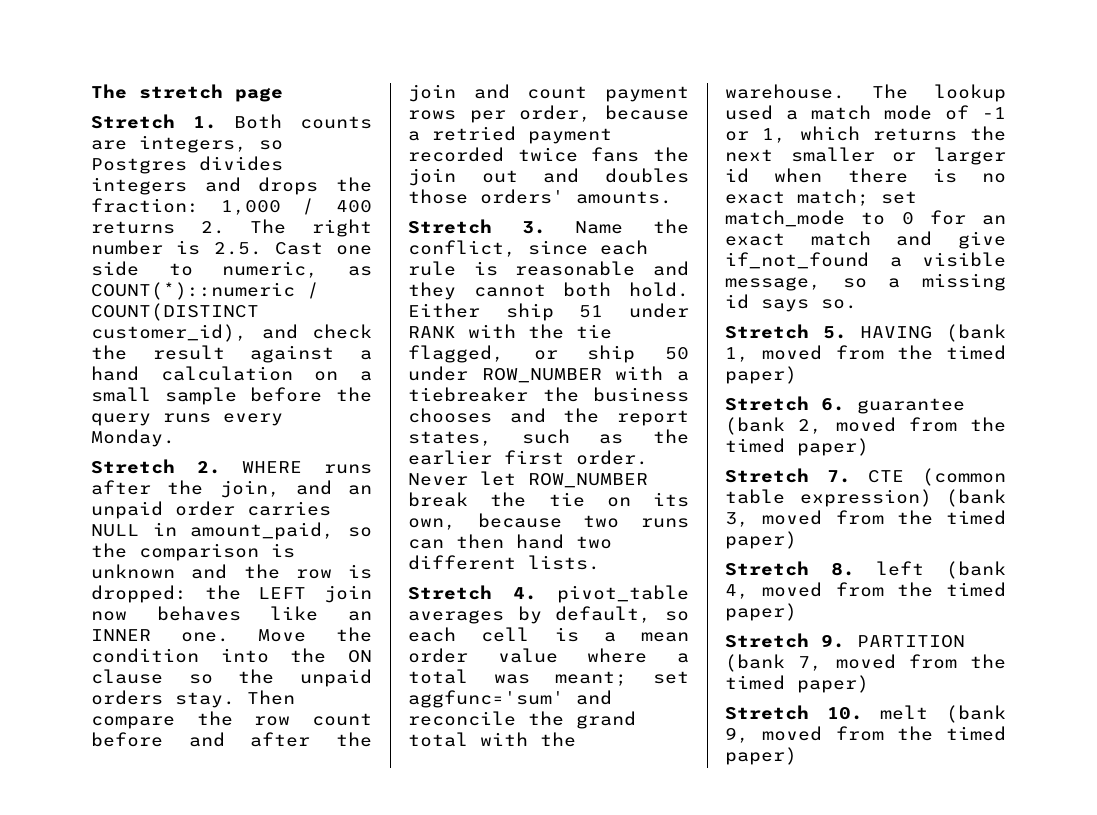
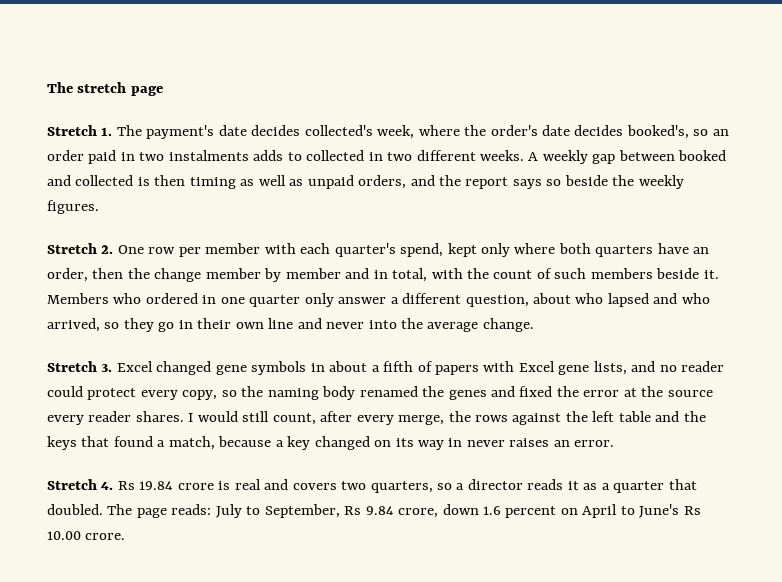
- Stretch 1. Both counts are integers, so Postgres divides integers and drops the fraction: 1,000 / 400 returns 2. The right number is 2.5. Cast one side to numeric, as COUNT(*)::numeric / COUNT(DISTINCT customer_id), and check the result against a hand calculation on a small sample before the query runs every Monday.
- Stretch 2. WHERE runs after the join, and an unpaid order carries NULL in amount_paid, so the comparison is unknown and the row is dropped: the LEFT join now behaves like an INNER one. Move the condition into the ON clause so the unpaid orders stay. Then compare the row count before and after the join and count payment rows per order, because a retried payment recorded twice fans the join out and doubles those orders' amounts.
- Stretch 3. Name the conflict, since each rule is reasonable and they cannot both hold. Either ship 51 under RANK with the tie flagged, or ship 50 under ROW_NUMBER with a tiebreaker the business chooses and the report states, such as the earlier first order. Never let ROW_NUMBER break the tie on its own, because two runs can then hand two different lists.
- Stretch 4. pivot_table averages by default, so each cell is a mean order value where a total was meant; set aggfunc='sum' and reconcile the grand total with the warehouse. The lookup used a match mode of -1 or 1, which returns the next smaller or larger id when there is no exact match; set match_mode to 0 for an exact match and give if_not_found a visible message, so a missing id says so.
- Stretch 5. HAVING (bank 1, moved from the timed paper)
- Stretch 6. guarantee (bank 2, moved from the timed paper)
- Stretch 7. CTE (common table expression) (bank 3, moved from the timed paper)
- Stretch 8. left (bank 4, moved from the timed paper)
- Stretch 9. PARTITION (bank 7, moved from the timed paper)
- Stretch 10. melt (bank 9, moved from the timed paper)
+ Stretch 1. The payment's date decides collected's week, where the order's date decides booked's, so an order paid in two instalments adds to collected in two different weeks. A weekly gap between booked and collected is then timing as well as unpaid orders, and the report says so beside the weekly figures.
+ Stretch 2. One row per member with each quarter's spend, kept only where both quarters have an order, then the change member by member and in total, with the count of such members beside it. Members who ordered in one quarter only answer a different question, about who lapsed and who arrived, so they go in their own line and never into the average change.
+ Stretch 3. Excel changed gene symbols in about a fifth of papers with Excel gene lists, and no reader could protect every copy, so the naming body renamed the genes and fixed the error at the source every reader shares. I would still count, after every merge, the rows against the left table and the keys that found a match, because a key changed on its way in never raises an error.
+ Stretch 4. Rs 19.84 crore is real and covers two quarters, so a director reads it as a quarter that doubled. The page reads: July to September, Rs 9.84 crore, down 1.6 percent on April to June's Rs 10.00 crore.

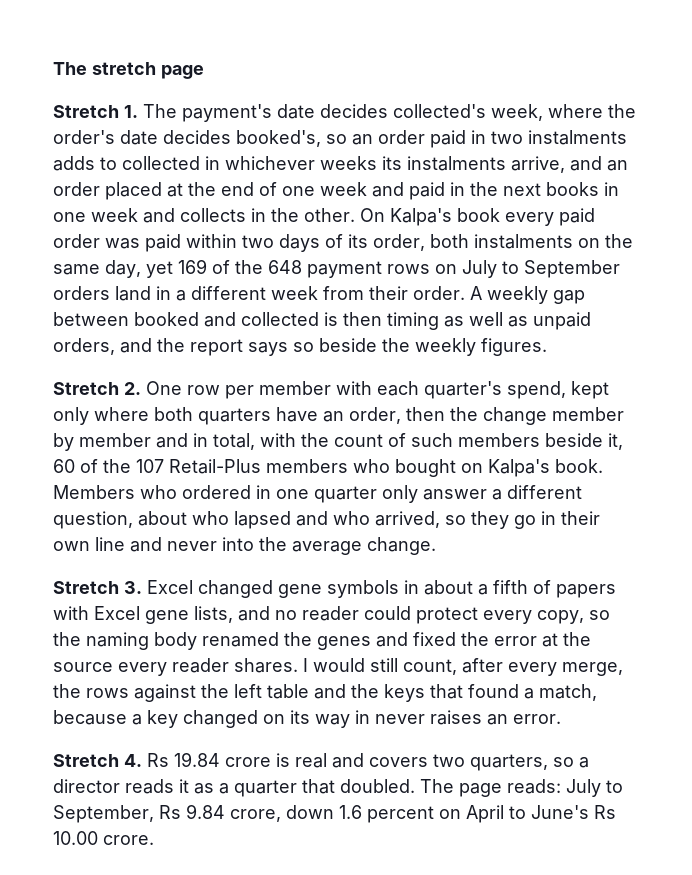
- Stretch 1. The payment's date decides collected's week, where the order's date decides booked's, so an order paid in two instalments adds to collected in two different weeks.
+ Stretch 1. The payment's date decides collected's week, where the order's date decides booked's, so an order paid in two instalments adds to collected in whichever weeks its instalments arrive, and an order placed at the end of one week and paid in the next books in one week and collects in the other. On Kalpa's book every paid order was paid within two days of its order, both instalments on the same day, yet 169 of the 648 payment rows on July to September orders land in a different week from their order.
- Stretch 2. One row per member with each quarter's spend, kept only where both quarters have an order, then the change member by member and in total, with the count of such members beside it.
+ Stretch 2. One row per member with each quarter's spend, kept only where both quarters have an order, then the change member by member and in total, with the count of such members beside it, 60 of the 107 Retail-Plus members who bought on Kalpa's book.

